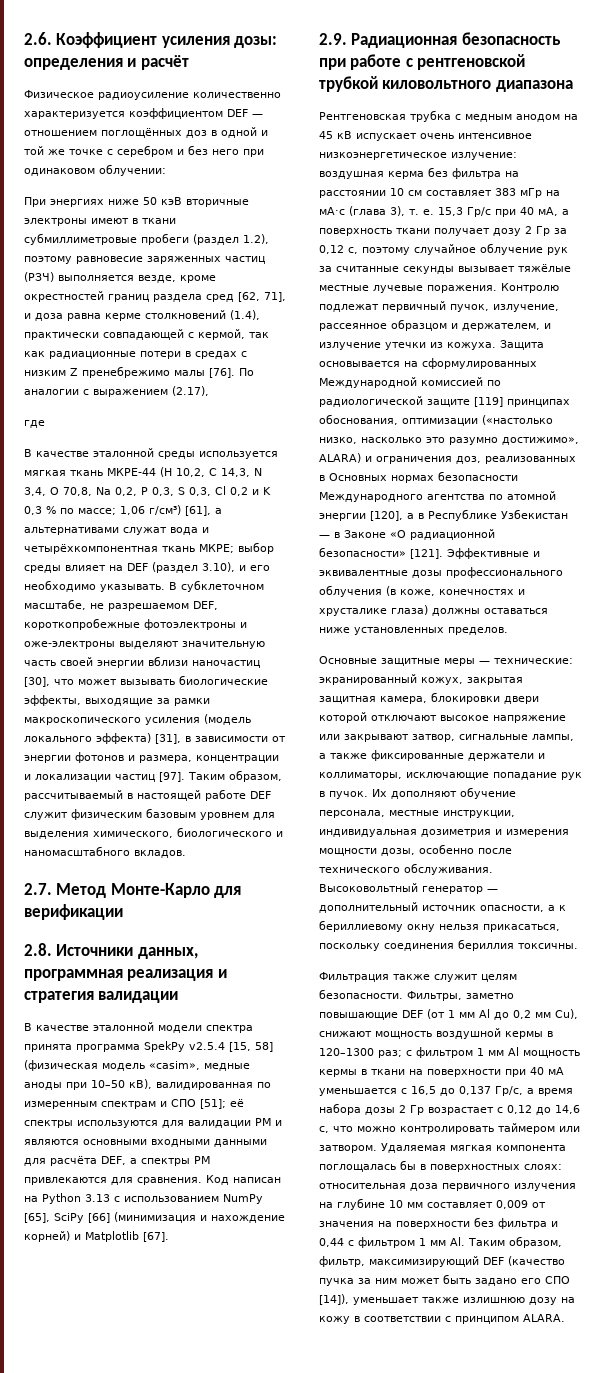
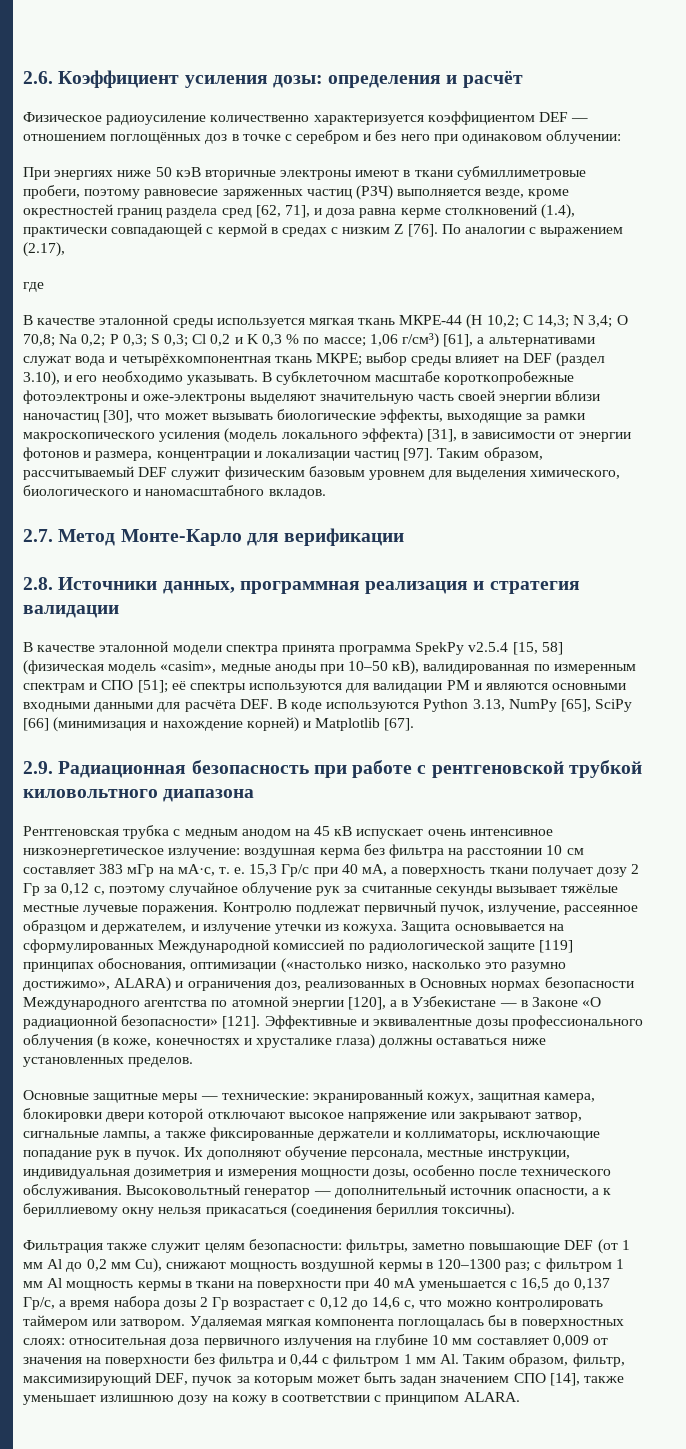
- Физическое радиоусиление количественно характеризуется коэффициентом DEF — отношением поглощённых доз в одной и той же точке с серебром и без него при одинаковом облучении:
+ Физическое радиоусиление количественно характеризуется коэффициентом DEF — отношением поглощённых доз в точке с серебром и без него при одинаковом облучении:
- При энергиях ниже 50 кэВ вторичные электроны имеют в ткани субмиллиметровые пробеги (раздел 1.2), поэтому равновесие заряженных частиц (РЗЧ) выполняется везде, кроме окрестностей границ раздела сред [62, 71], и доза равна керме столкновений (1.4), практически совпадающей с кермой, так как радиационные потери в средах с низким Z пренебрежимо малы [76].
+ При энергиях ниже 50 кэВ вторичные электроны имеют в ткани субмиллиметровые пробеги, поэтому равновесие заряженных частиц (РЗЧ) выполняется везде, кроме окрестностей границ раздела сред [62, 71], и доза равна керме столкновений (1.4), практически совпадающей с кермой в средах с низким Z [76].
- В качестве эталонной среды используется мягкая ткань МКРЕ-44 (H 10,2, C 14,3, N 3,4, O 70,8, Na 0,2, P 0,3, S 0,3, Cl 0,2 и K 0,3 % по массе; 1,06 г/см³) [61], а альтернативами служат вода и четырёхкомпонентная ткань МКРЕ; выбор среды влияет на DEF (раздел 3.10), и его необходимо указывать.
+ В качестве эталонной среды используется мягкая ткань МКРЕ-44 (H 10,2; C 14,3; N 3,4; O 70,8; Na 0,2; P 0,3; S 0,3; Cl 0,2 и K 0,3 % по массе; 1,06 г/см³) [61], а альтернативами служат вода и четырёхкомпонентная ткань МКРЕ; выбор среды влияет на DEF (раздел 3.10), и его необходимо указывать.
- В субклеточном масштабе, не разрешаемом DEF, короткопробежные фотоэлектроны и оже-электроны выделяют значительную часть своей энергии вблизи наночастиц [30], что может вызывать биологические эффекты, выходящие за рамки макроскопического усиления (модель локального эффекта) [31], в зависимости от энергии фотонов и размера, концентрации и локализации частиц [97].
+ В субклеточном масштабе короткопробежные фотоэлектроны и оже-электроны выделяют значительную часть своей энергии вблизи наночастиц [30], что может вызывать биологические эффекты, выходящие за рамки макроскопического усиления (модель локального эффекта) [31], в зависимости от энергии фотонов и размера, концентрации и локализации частиц [97].
- Таким образом, рассчитываемый в настоящей работе DEF служит физическим базовым уровнем для выделения химического, биологического и наномасштабного вкладов.
+ Таким образом, рассчитываемый DEF служит физическим базовым уровнем для выделения химического, биологического и наномасштабного вкладов.
- В качестве эталонной модели спектра принята программа SpekPy v2.5.4 [15, 58] (физическая модель «casim», медные аноды при 10–50 кВ), валидированная по измеренным спектрам и СПО [51]; её спектры используются для валидации РМ и являются основными входными данными для расчёта DEF, а спектры РМ привлекаются для сравнения. Код написан на Python 3.13 с использованием NumPy [65], SciPy [66] (минимизация и нахождение корней) и Matplotlib [67].
+ В качестве эталонной модели спектра принята программа SpekPy v2.5.4 [15, 58] (физическая модель «casim», медные аноды при 10–50 кВ), валидированная по измеренным спектрам и СПО [51]; её спектры используются для валидации РМ и являются основными входными данными для расчёта DEF. В коде используются Python 3.13, NumPy [65], SciPy [66] (минимизация и нахождение корней) и Matplotlib [67].
- Рентгеновская трубка с медным анодом на 45 кВ испускает очень интенсивное низкоэнергетическое излучение: воздушная керма без фильтра на расстоянии 10 см составляет 383 мГр на мА·с (глава 3), т. е.
+ Рентгеновская трубка с медным анодом на 45 кВ испускает очень интенсивное низкоэнергетическое излучение: воздушная керма без фильтра на расстоянии 10 см составляет 383 мГр на мА·с, т. е.
- Защита основывается на сформулированных Международной комиссией по радиологической защите [119] принципах обоснования, оптимизации («настолько низко, насколько это разумно достижимо», ALARA) и ограничения доз, реализованных в Основных нормах безопасности Международного агентства по атомной энергии [120], а в Республике Узбекистан — в Законе «О радиационной безопасности» [121].
+ Защита основывается на сформулированных Международной комиссией по радиологической защите [119] принципах обоснования, оптимизации («настолько низко, насколько это разумно достижимо», ALARA) и ограничения доз, реализованных в Основных нормах безопасности Международного агентства по атомной энергии [120], а в Узбекистане — в Законе «О радиационной безопасности» [121].
- Основные защитные меры — технические: экранированный кожух, закрытая защитная камера, блокировки двери которой отключают высокое напряжение или закрывают затвор, сигнальные лампы, а также фиксированные держатели и коллиматоры, исключающие попадание рук в пучок.
+ Основные защитные меры — технические: экранированный кожух, защитная камера, блокировки двери которой отключают высокое напряжение или закрывают затвор, сигнальные лампы, а также фиксированные держатели и коллиматоры, исключающие попадание рук в пучок.
- Высоковольтный генератор — дополнительный источник опасности, а к бериллиевому окну нельзя прикасаться, поскольку соединения бериллия токсичны.
+ Высоковольтный генератор — дополнительный источник опасности, а к бериллиевому окну нельзя прикасаться (соединения бериллия токсичны).
- Фильтрация также служит целям безопасности. Фильтры, заметно повышающие DEF (от 1 мм Al до 0,2 мм Cu), снижают мощность воздушной кермы в 120–1300 раз; с фильтром 1 мм Al мощность кермы в ткани на поверхности при 40 мА уменьшается с 16,5 до 0,137 Гр/с, а время набора дозы 2 Гр возрастает с 0,12 до 14,6 с, что можно контролировать таймером или затвором.
+ Фильтрация также служит целям безопасности: фильтры, заметно повышающие DEF (от 1 мм Al до 0,2 мм Cu), снижают мощность воздушной кермы в 120–1300 раз; с фильтром 1 мм Al мощность кермы в ткани на поверхности при 40 мА уменьшается с 16,5 до 0,137 Гр/с, а время набора дозы 2 Гр возрастает с 0,12 до 14,6 с, что можно контролировать таймером или затвором.
- Удаляемая мягкая компонента поглощалась бы в поверхностных слоях: относительная доза первичного излучения на глубине 10 мм составляет 0,009 от значения на поверхности без фильтра и 0,44 с фильтром 1 мм Al. Таким образом, фильтр, максимизирующий DEF (качество пучка за ним может быть задано его СПО [14]), уменьшает также излишнюю дозу на кожу в соответствии с принципом ALARA.
+ Удаляемая мягкая компонента поглощалась бы в поверхностных слоях: относительная доза первичного излучения на глубине 10 мм составляет 0,009 от значения на поверхности без фильтра и 0,44 с фильтром 1 мм Al. Таким образом, фильтр, максимизирующий DEF, пучок за которым может быть задан значением СПО [14], также уменьшает излишнюю дозу на кожу в соответствии с принципом ALARA.

